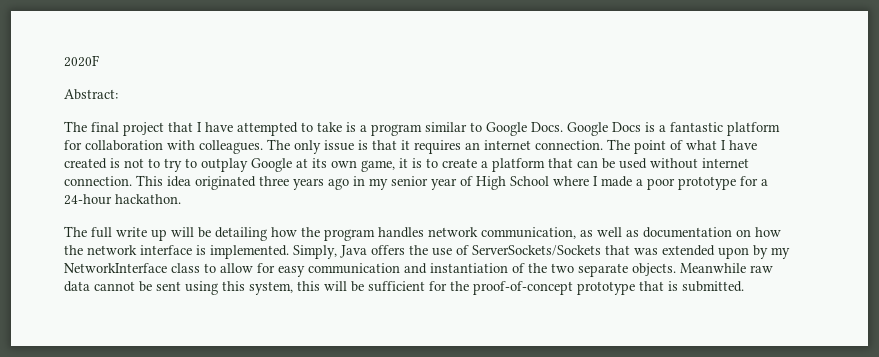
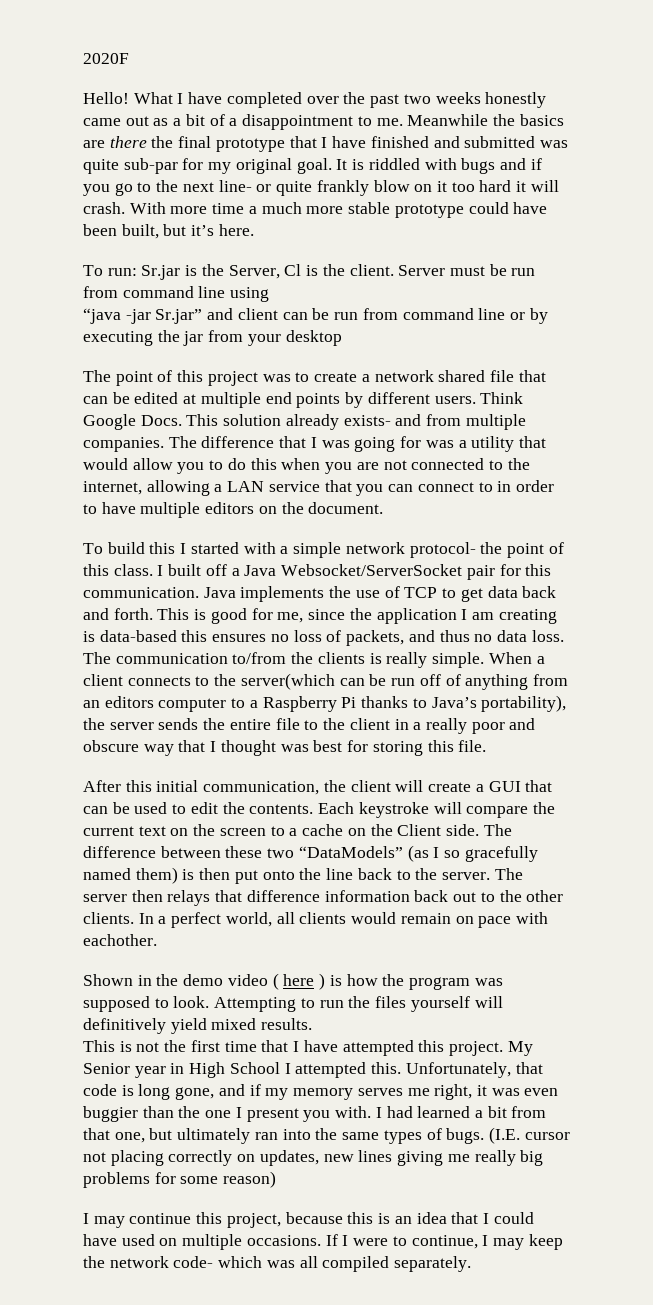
- Abstract:
- The final project that I have attempted to take is a program similar to Google Docs. Google Docs is a fantastic platform for collaboration with colleagues. The only issue is that it requires an internet connection. The point of what I have created is not to try to outplay Google at its own game, it is to create a platform that can be used without internet connection. This idea originated three years ago in my senior year of High School where I made a poor prototype for a 24-hour hackathon.
- The full write up will be detailing how the program handles network communication, as well as documentation on how the network interface is implemented. Simply, Java offers the use of ServerSockets/Sockets that was extended upon by my NetworkInterface class to allow for easy communication and instantiation of the two separate objects. Meanwhile raw data cannot be sent using this system, this will be sufficient for the proof-of-concept prototype that is submitted.
+ Hello! What I have completed over the past two weeks honestly came out as a bit of a disappointment to me. Meanwhile the basics are there the final prototype that I have finished and submitted was quite sub-par for my original goal. It is riddled with bugs and if you go to the next line- or quite frankly blow on it too hard it will crash. With more time a much more stable prototype could have been built, but it’s here.
+ To run: Sr.jar is the Server, Cl is the client. Server must be run from command line using
+ “java -jar Sr.jar” and client can be run from command line or by executing the jar from your desktop
+ The point of this project was to create a network shared file that can be edited at multiple end points by different users. Think Google Docs. This solution already exists- and from multiple companies. The difference that I was going for was a utility that would allow you to do this when you are not connected to the internet, allowing a LAN service that you can connect to in order to have multiple editors on the document.
+ To build this I started with a simple network protocol- the point of this class. I built off a Java Websocket/ServerSocket pair for this communication. Java implements the use of TCP to get data back and forth. This is good for me, since the application I am creating is data-based this ensures no loss of packets, and thus no data loss. The communication to/from the clients is really simple. When a client connects to the server(which can be run off of anything from an editors computer to a Raspberry Pi thanks to Java’s portability), the server sends the entire file to the client in a really poor and obscure way that I thought was best for storing this file.
+ After this initial communication, the client will create a GUI that can be used to edit the contents. Each keystroke will compare the current text on the screen to a cache on the Client side. The difference between these two “DataModels” (as I so gracefully named them) is then put onto the line back to the server. The server then relays that difference information back out to the other clients. In a perfect world, all clients would remain on pace with eachother.
+ Shown in the demo video ( here ) is how the program was supposed to look. Attempting to run the files yourself will definitively yield mixed results.
+ This is not the first time that I have attempted this project. My Senior year in High School I attempted this. Unfortunately, that code is long gone, and if my memory serves me right, it was even buggier than the one I present you with. I had learned a bit from that one, but ultimately ran into the same types of bugs. (I.E. cursor not placing correctly on updates, new lines giving me really big problems for some reason)
+ I may continue this project, because this is an idea that I could have used on multiple occasions. If I were to continue, I may keep the network code- which was all compiled separately.

